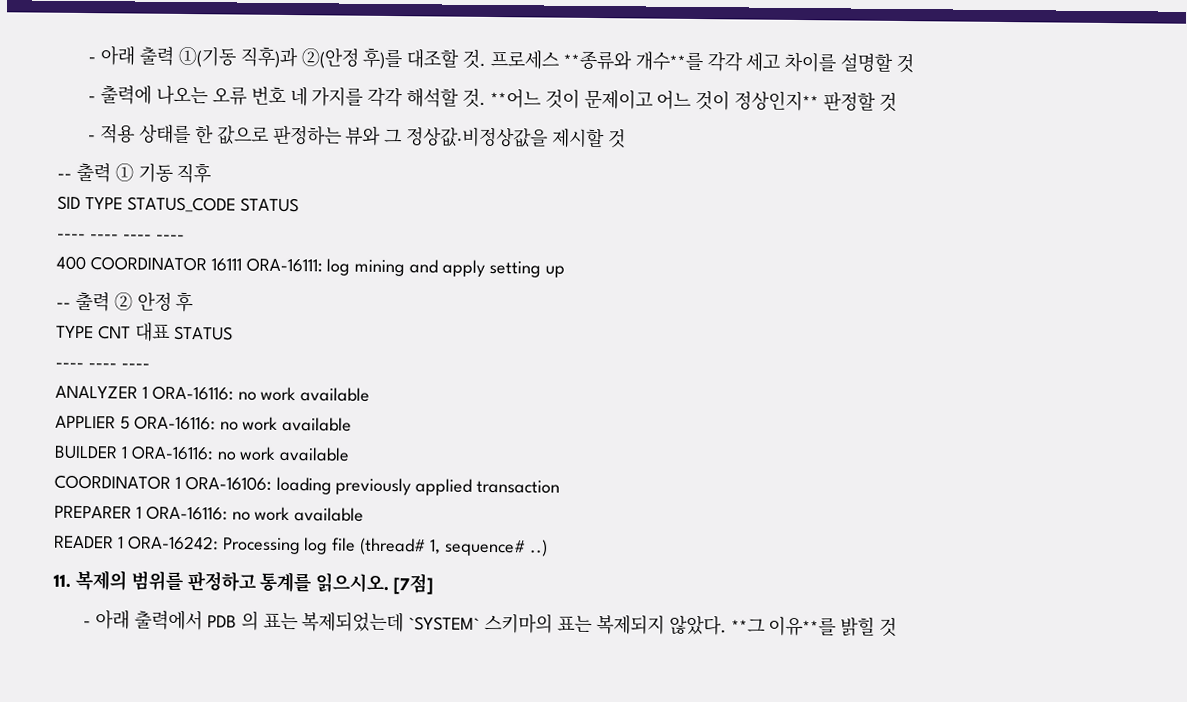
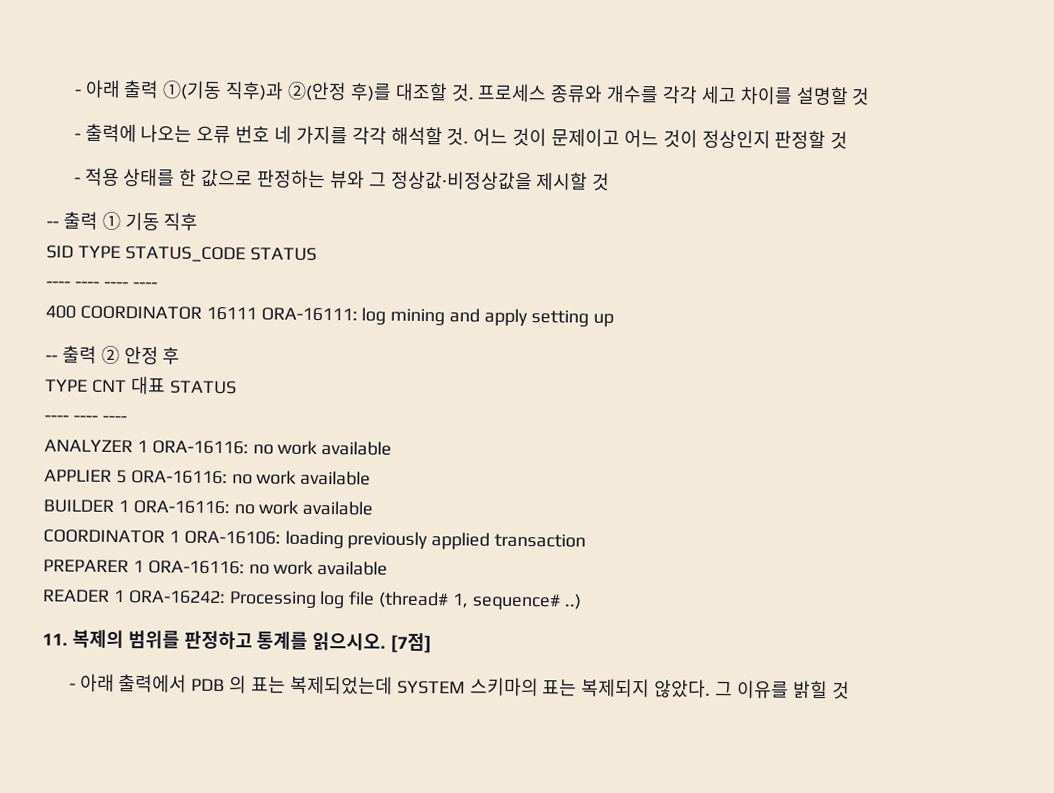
- 프로세스 **종류와 개수**를 각각 세고 차이를 설명할 것
+ 프로세스 종류와 개수를 각각 세고 차이를 설명할 것
- **어느 것이 문제이고 어느 것이 정상인지** 판정할 것
+ 어느 것이 문제이고 어느 것이 정상인지 판정할 것
- - 아래 출력에서 PDB 의 표는 복제되었는데 `SYSTEM` 스키마의 표는 복제되지 않았다.
+ - 아래 출력에서 PDB 의 표는 복제되었는데 SYSTEM 스키마의 표는 복제되지 않았다.
- **그 이유**를 밝힐 것
+ 그 이유를 밝힐 것

